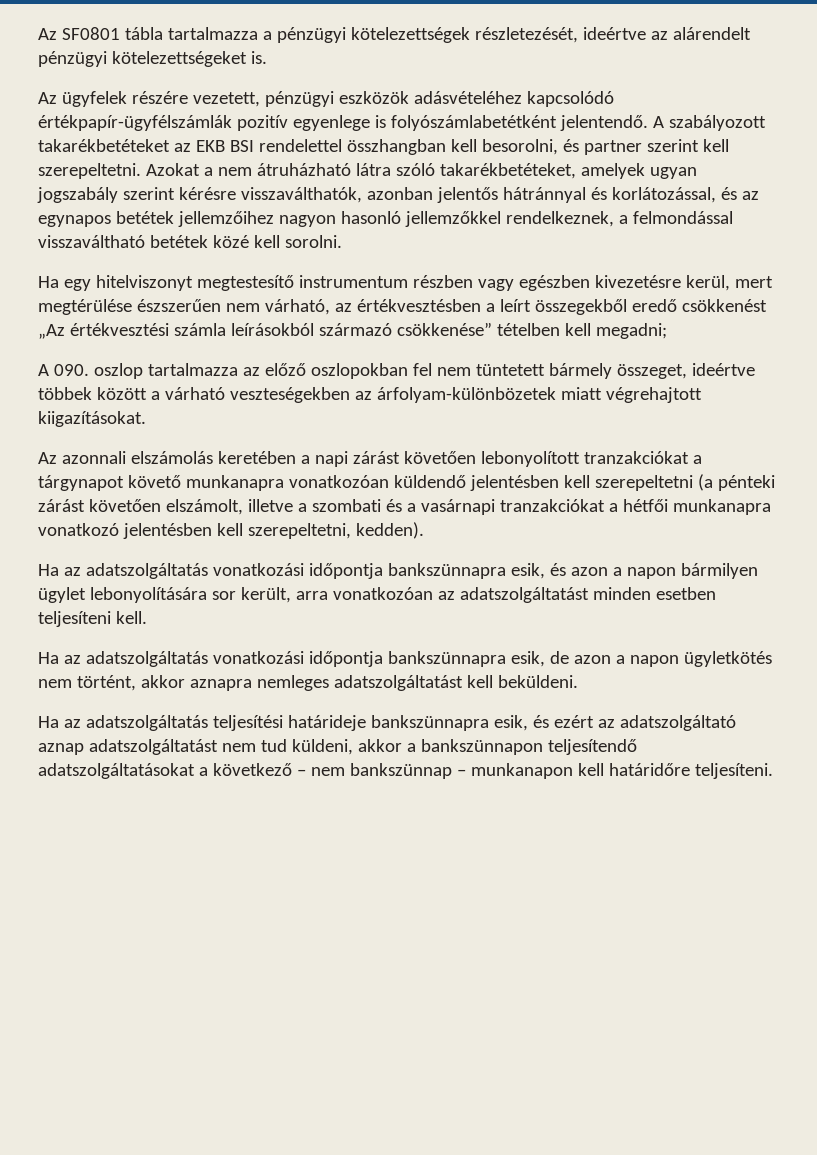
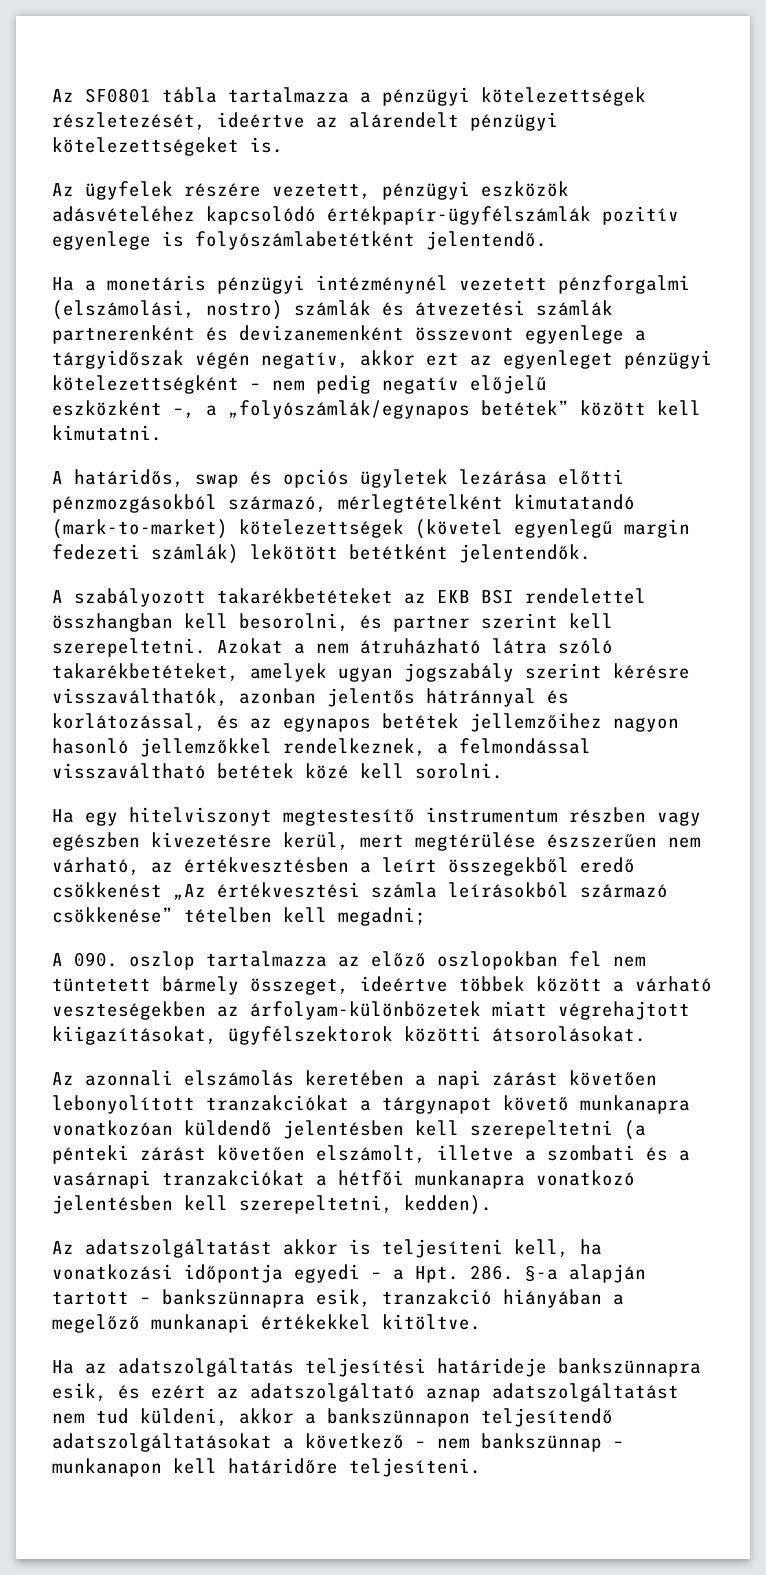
- Az ügyfelek részére vezetett, pénzügyi eszközök adásvételéhez kapcsolódó értékpapír-ügyfélszámlák pozitív egyenlege is folyószámlabetétként jelentendő. A szabályozott takarékbetéteket az EKB BSI rendelettel összhangban kell besorolni, és partner szerint kell szerepeltetni.
+ Az ügyfelek részére vezetett, pénzügyi eszközök adásvételéhez kapcsolódó értékpapír-ügyfélszámlák pozitív egyenlege is folyószámlabetétként jelentendő.
+ Ha a monetáris pénzügyi intézménynél vezetett pénzforgalmi (elszámolási, nostro) számlák és átvezetési számlák partnerenként és devizanemenként összevont egyenlege a tárgyidőszak végén negatív, akkor ezt az egyenleget pénzügyi kötelezettségként – nem pedig negatív előjelű
+ eszközként –, a „folyószámlák/egynapos betétek” között kell kimutatni.
+ A határidős, swap és opciós ügyletek lezárása előtti pénzmozgásokból származó, mérlegtételként kimutatandó (mark-to-market) kötelezettségek (követel egyenlegű margin fedezeti számlák) lekötött betétként jelentendők.
+ A szabályozott takarékbetéteket az EKB BSI rendelettel összhangban kell besorolni, és partner szerint kell szerepeltetni.
- A 090. oszlop tartalmazza az előző oszlopokban fel nem tüntetett bármely összeget, ideértve többek között a várható veszteségekben az árfolyam-különbözetek miatt végrehajtott kiigazításokat.
+ A 090. oszlop tartalmazza az előző oszlopokban fel nem tüntetett bármely összeget, ideértve többek között a várható veszteségekben az árfolyam-különbözetek miatt végrehajtott kiigazításokat, ügyfélszektorok közötti átsorolásokat.
- Ha az adatszolgáltatás vonatkozási időpontja bankszünnapra esik, és azon a napon bármilyen ügylet lebonyolítására sor került, arra vonatkozóan az adatszolgáltatást minden esetben teljesíteni kell.
- Ha az adatszolgáltatás vonatkozási időpontja bankszünnapra esik, de azon a napon ügyletkötés nem történt, akkor aznapra nemleges adatszolgáltatást kell beküldeni.
+ Az adatszolgáltatást akkor is teljesíteni kell, ha vonatkozási időpontja egyedi – a Hpt. 286. §-a alapján tartott – bankszünnapra esik, tranzakció hiányában a megelőző munkanapi értékekkel kitöltve.

